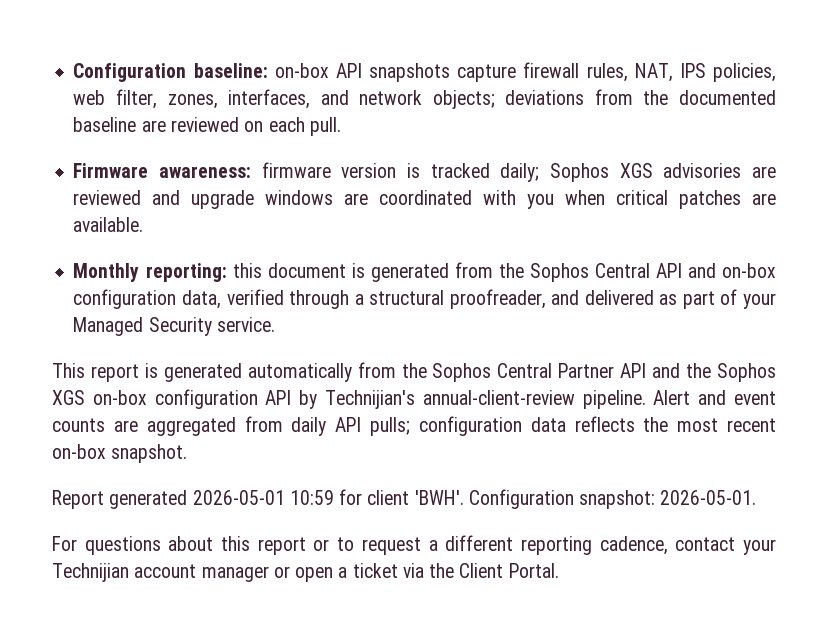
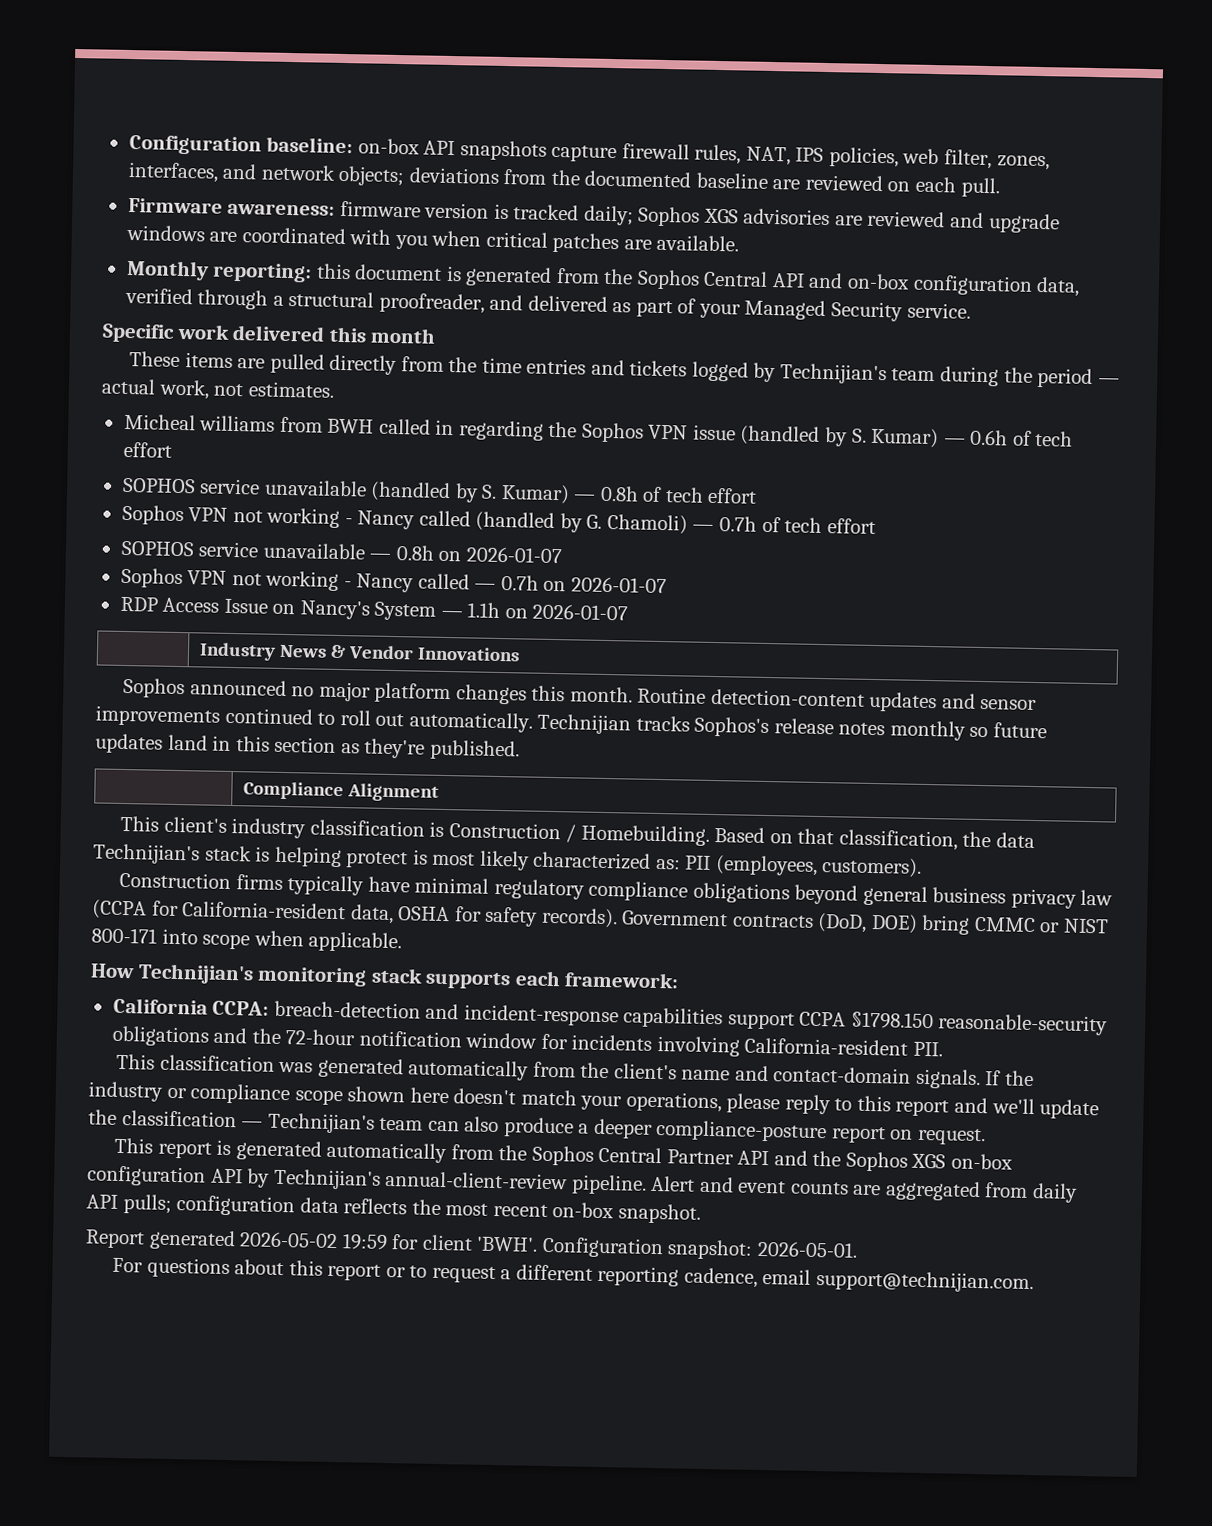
+ Specific work delivered this month
+ These items are pulled directly from the time entries and tickets logged by Technijian's team during the period — actual work, not estimates.
+ Micheal williams from BWH called in regarding the Sophos VPN issue (handled by S. Kumar) — 0.6h of tech effort
+ SOPHOS service unavailable (handled by S. Kumar) — 0.8h of tech effort
+ Sophos VPN not working - Nancy called (handled by G. Chamoli) — 0.7h of tech effort
+ SOPHOS service unavailable — 0.8h on 2026-01-07
+ Sophos VPN not working - Nancy called — 0.7h on 2026-01-07
+ RDP Access Issue on Nancy's System — 1.1h on 2026-01-07
+ | Industry News & Vendor Innovations
+ Sophos announced no major platform changes this month. Routine detection-content updates and sensor improvements continued to roll out automatically. Technijian tracks Sophos's release notes monthly so future updates land in this section as they're published.
+ | Compliance Alignment
+ This client's industry classification is Construction / Homebuilding. Based on that classification, the data Technijian's stack is helping protect is most likely characterized as: PII (employees, customers).
+ Construction firms typically have minimal regulatory compliance obligations beyond general business privacy law (CCPA for California-resident data, OSHA for safety records). Government contracts (DoD, DOE) bring CMMC or NIST 800-171 into scope when applicable.
+ How Technijian's monitoring stack supports each framework:
+ California CCPA: breach-detection and incident-response capabilities support CCPA §1798.150 reasonable-security obligations and the 72-hour notification window for incidents involving California-resident PII.
+ This classification was generated automatically from the client's name and contact-domain signals. If the industry or compliance scope shown here doesn't match your operations, please reply to this report and we'll update the classification — Technijian's team can also produce a deeper compliance-posture report on request.
- Report generated 2026-05-01 10:59 for client 'BWH'.
+ Report generated 2026-05-02 19:59 for client 'BWH'.
- For questions about this report or to request a different reporting cadence, contact your Technijian account manager or open a ticket via the Client Portal.
+ For questions about this report or to request a different reporting cadence, email support@technijian.com.

